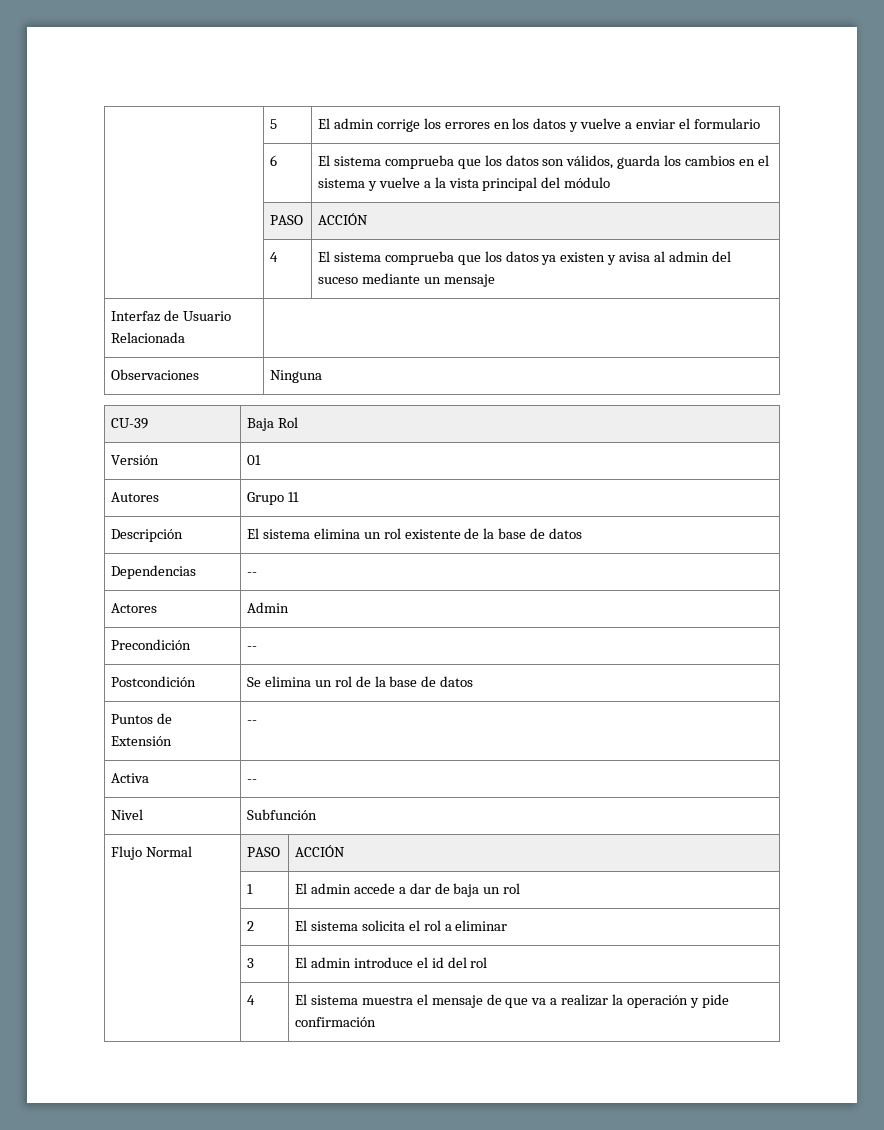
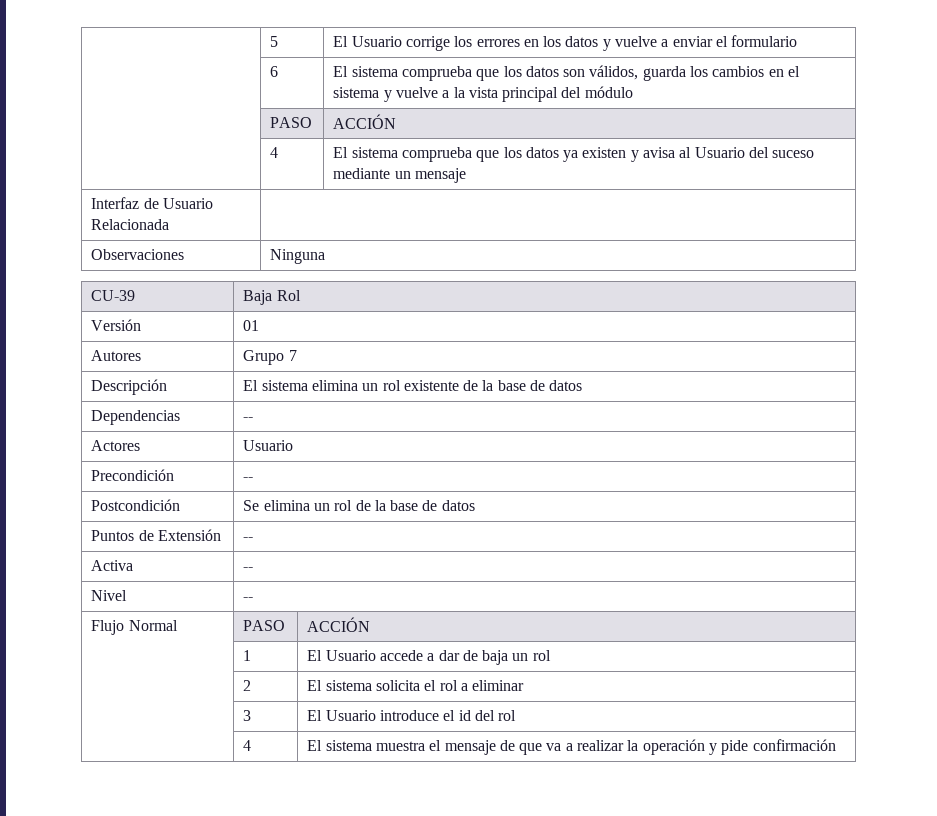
- | 5 | El admin corrige los errores en los datos y vuelve a enviar el formulario
+ | 5 | El Usuario corrige los errores en los datos y vuelve a enviar el formulario
- | 4 | El sistema comprueba que los datos ya existen y avisa al admin del suceso mediante un mensaje
+ | 4 | El sistema comprueba que los datos ya existen y avisa al Usuario del suceso mediante un mensaje
- Autores | Grupo 11
+ Autores | Grupo 7
- Actores | Admin
+ Actores | Usuario
- Nivel | Subfunción
+ Nivel | --
- | 1 | El admin accede a dar de baja un rol
+ | 1 | El Usuario accede a dar de baja un rol
- | 3 | El admin introduce el id del rol
+ | 3 | El Usuario introduce el id del rol

